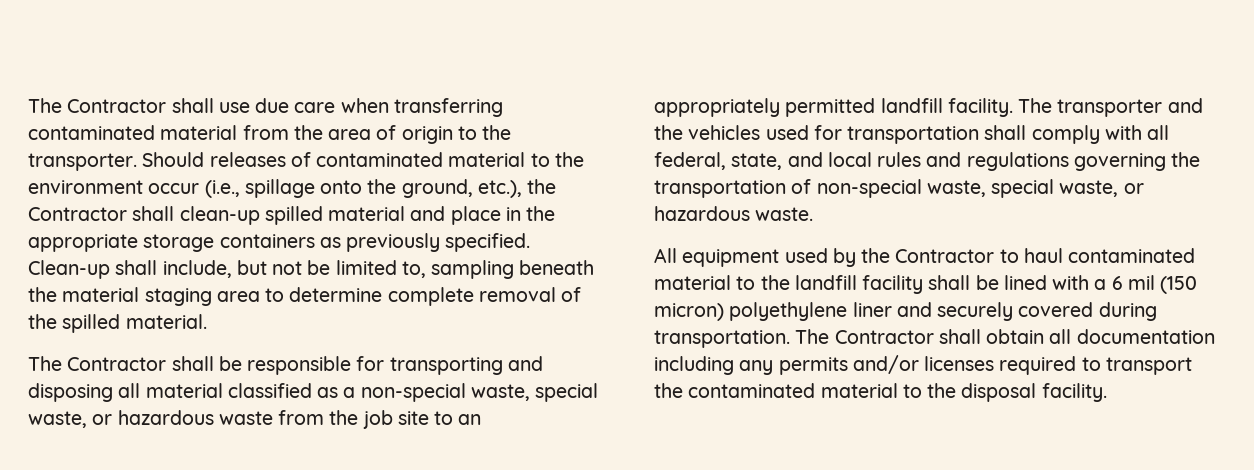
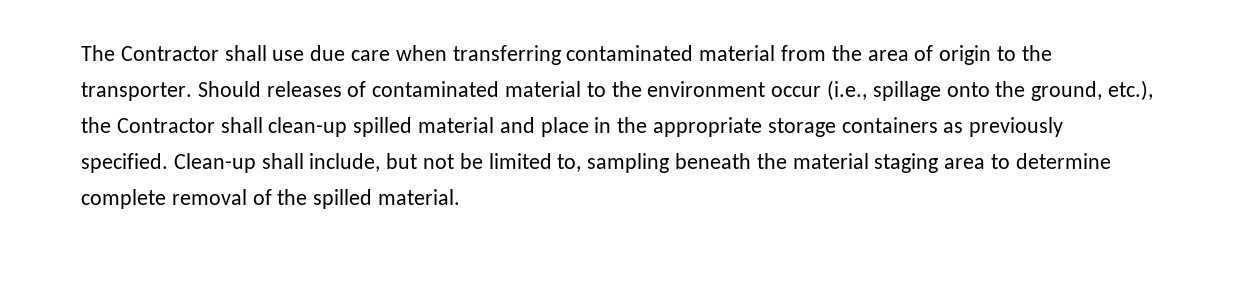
- The Contractor shall be responsible for transporting and disposing all material classified as a non-special waste, special waste, or hazardous waste from the job site to an appropriately permitted landfill facility. The transporter and the vehicles used for transportation shall comply with all federal, state, and local rules and regulations governing the transportation of non-special waste, special waste, or hazardous waste.
- All equipment used by the Contractor to haul contaminated material to the landfill facility shall be lined with a 6 mil (150 micron) polyethylene liner and securely covered during transportation. The Contractor shall obtain all documentation including any permits and/or licenses required to transport the contaminated material to the disposal facility.

